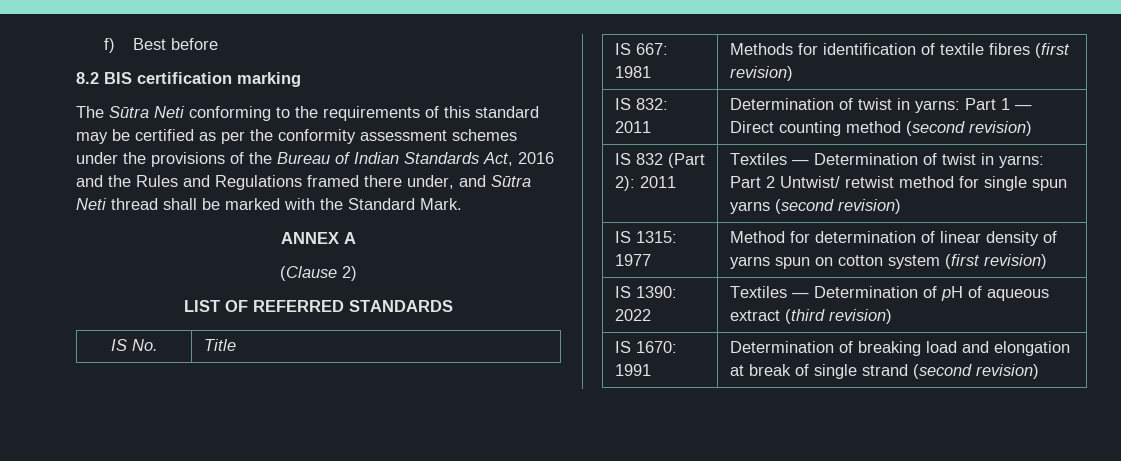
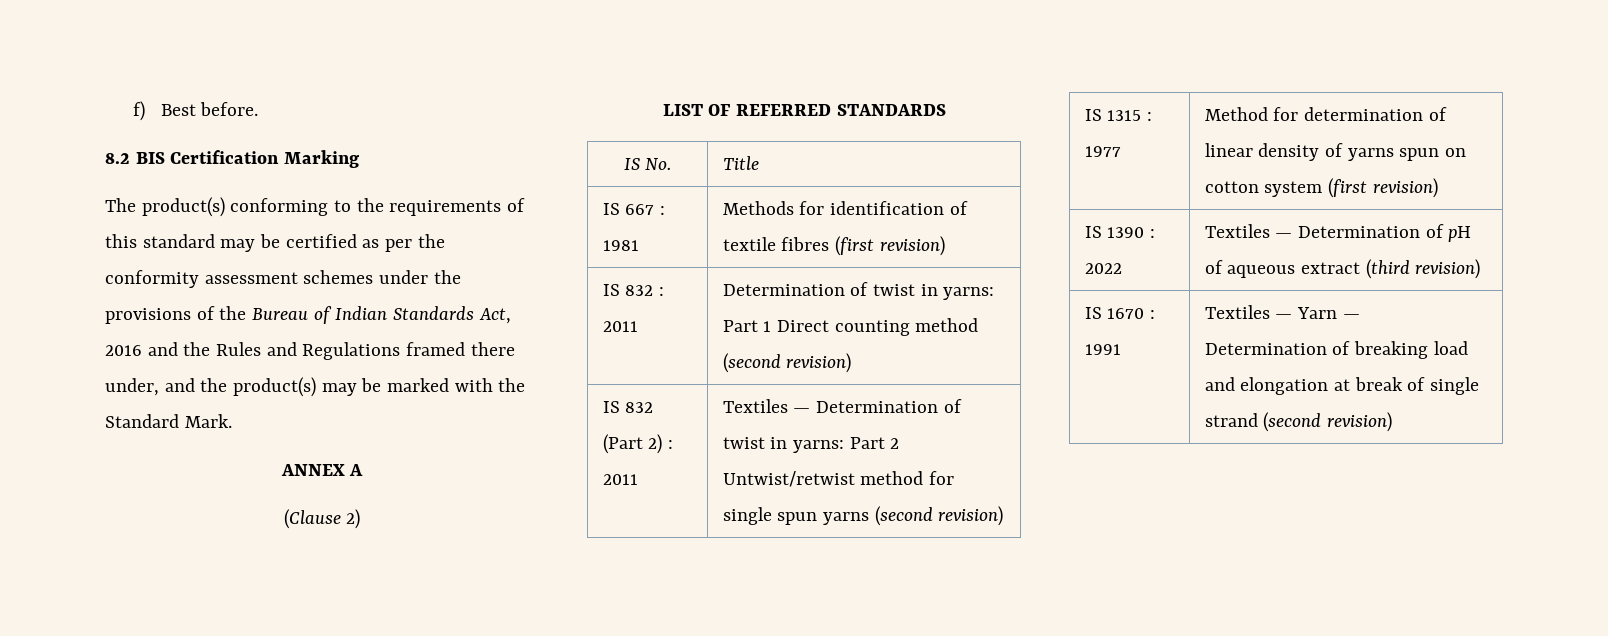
- f) Best before
+ f) Best before.
- 8.2 BIS certification marking
+ 8.2 BIS Certification Marking
- The Sūtra Neti conforming to the requirements of this standard may be certified as per the conformity assessment schemes under the provisions of the Bureau of Indian Standards Act, 2016 and the Rules and Regulations framed there under, and Sūtra Neti thread shall be marked with the Standard Mark.
+ The product(s) conforming to the requirements of this standard may be certified as per the conformity assessment schemes under the provisions of the Bureau of Indian Standards Act, 2016 and the Rules and Regulations framed there under, and the product(s) may be marked with the Standard Mark.
- IS 667: 1981 | Methods for identification of textile fibres (first revision)
+ IS 667 : 1981 | Methods for identification of textile fibres (first revision)
- IS 832: 2011 | Determination of twist in yarns: Part 1 — Direct counting method (second revision)
+ IS 832 : 2011 | Determination of twist in yarns: Part 1 Direct counting method (second revision)
- IS 832 (Part 2): 2011 | Textiles — Determination of twist in yarns: Part 2 Untwist/ retwist method for single spun yarns (second revision)
+ IS 832 (Part 2) : 2011 | Textiles — Determination of twist in yarns: Part 2 Untwist/retwist method for single spun yarns (second revision)
- IS 1315: 1977 | Method for determination of linear density of yarns spun on cotton system (first revision)
+ IS 1315 : 1977 | Method for determination of linear density of yarns spun on cotton system (first revision)
- IS 1390: 2022 | Textiles — Determination of pH of aqueous extract (third revision)
+ IS 1390 : 2022 | Textiles — Determination of pH of aqueous extract (third revision)
- IS 1670: 1991 | Determination of breaking load and elongation at break of single strand (second revision)
+ IS 1670 : 1991 | Textiles — Yarn — Determination of breaking load and elongation at break of single strand (second revision)

